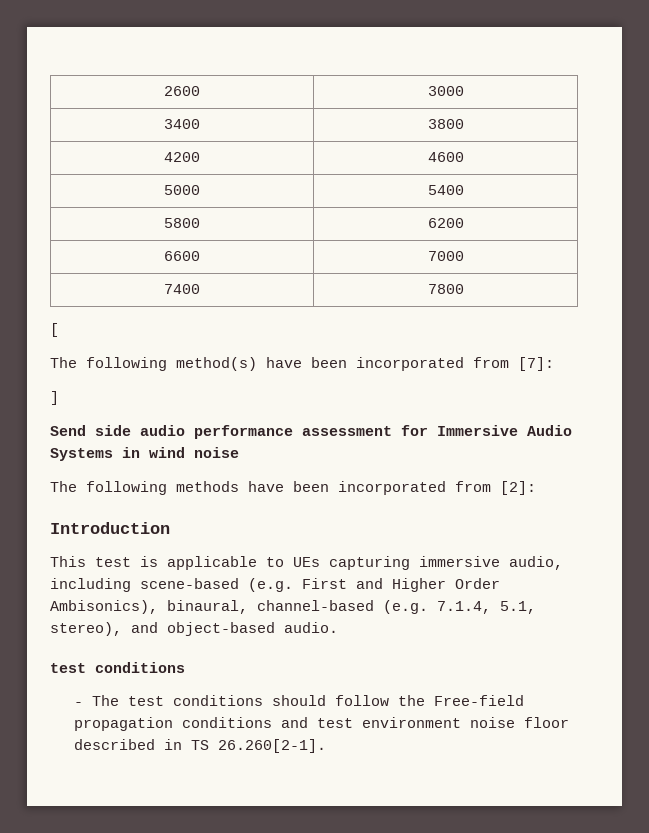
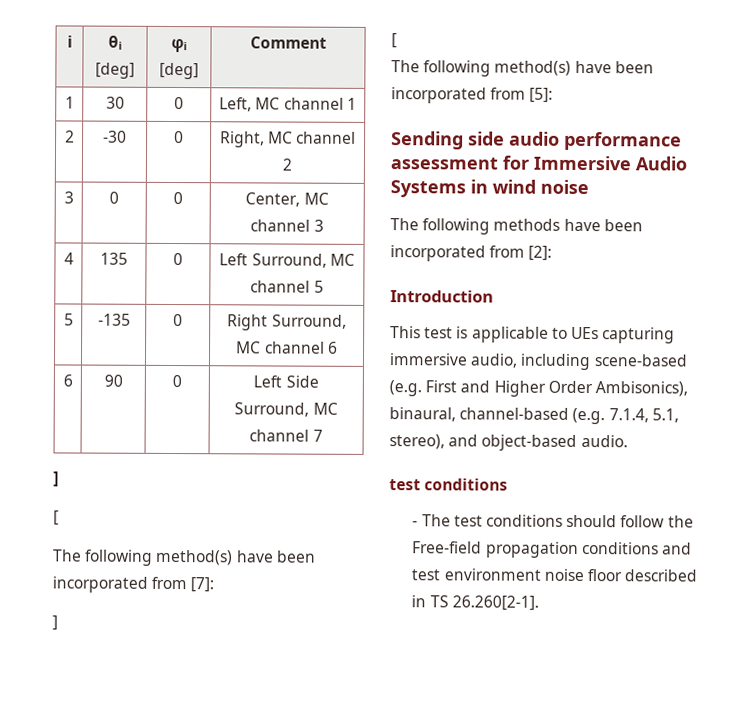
- 2600 | 3000
- 3400 | 3800
- 4200 | 4600
- 5000 | 5400
- 5800 | 6200
- 6600 | 7000
- 7400 | 7800
+ i | θi [deg] | φi [deg] | Comment
+ 1 | 30 | 0 | Left, MC channel 1
+ 2 | -30 | 0 | Right, MC channel 2
+ 3 | 0 | 0 | Center, MC channel 3
+ 4 | 135 | 0 | Left Surround, MC channel 5
+ 5 | -135 | 0 | Right Surround, MC channel 6
+ 6 | 90 | 0 | Left Side Surround, MC channel 7
+ ]
  The following method(s) have been incorporated from [7]:
  ]
- Send side audio performance assessment for Immersive Audio Systems in wind noise
+ [
+ The following method(s) have been incorporated from [5]:
+ Sending side audio performance assessment for Immersive Audio Systems in wind noise

